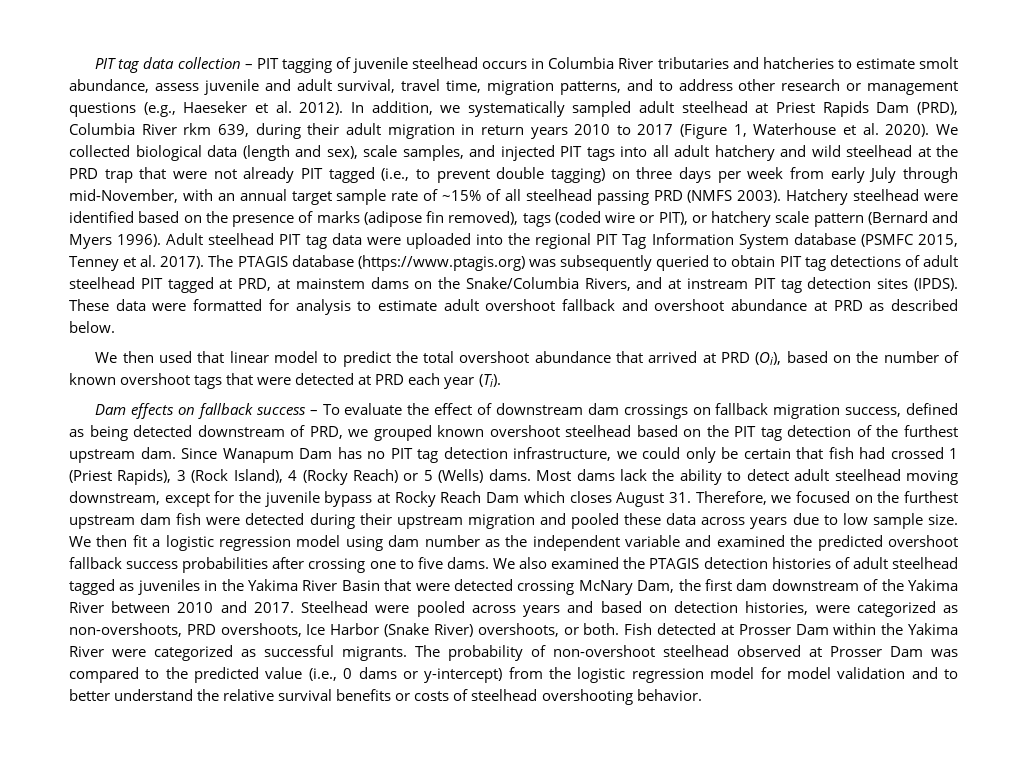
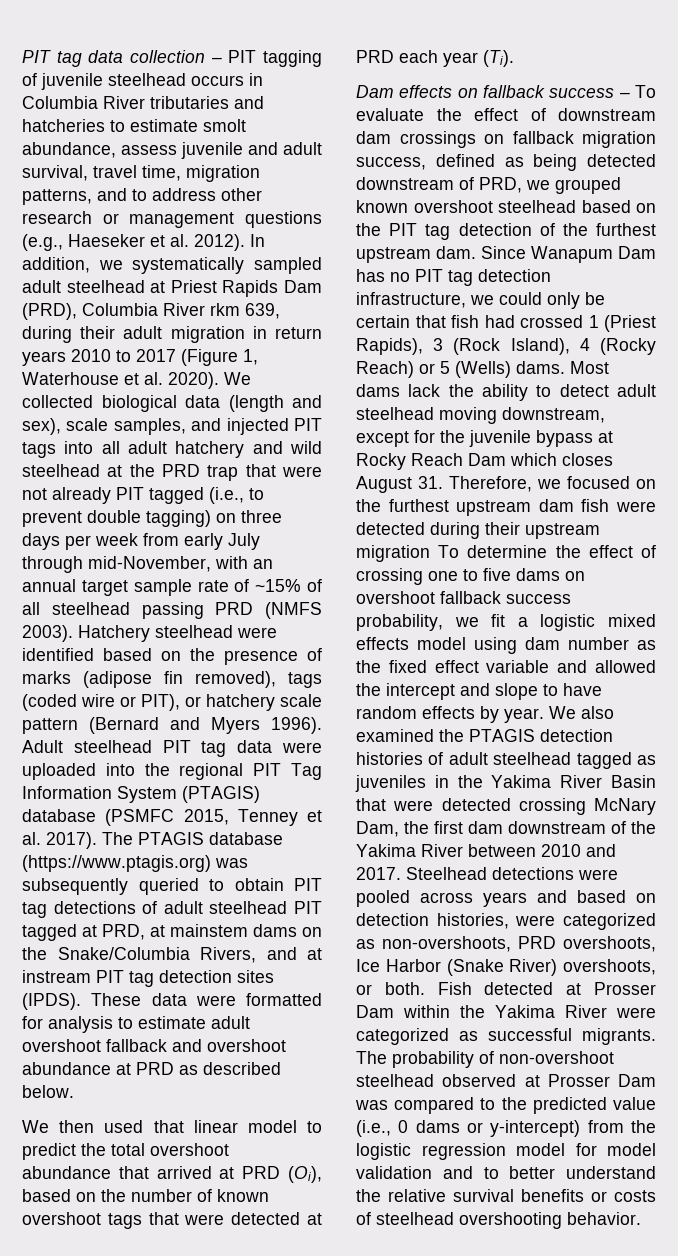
- Adult steelhead PIT tag data were uploaded into the regional PIT Tag Information System database (PSMFC 2015, Tenney et al. 2017).
+ Adult steelhead PIT tag data were uploaded into the regional PIT Tag Information System (PTAGIS) database (PSMFC 2015, Tenney et al. 2017).
- Most dams lack the ability to detect adult steelhead moving downstream, except for the juvenile bypass at Rocky Reach Dam which closes August 31. Therefore, we focused on the furthest upstream dam fish were detected during their upstream migration and pooled these data across years due to low sample size. We then fit a logistic regression model using dam number as the independent variable and examined the predicted overshoot fallback success probabilities after crossing one to five dams.
+ Most dams lack the ability to detect adult steelhead moving downstream, except for the juvenile bypass at Rocky Reach Dam which closes August 31. Therefore, we focused on the furthest upstream dam fish were detected during their upstream migration To determine the effect of crossing one to five dams on overshoot fallback success probability, we fit a logistic mixed effects model using dam number as the fixed effect variable and allowed the intercept and slope to have random effects by year.
- Steelhead were pooled across years and based on detection histories, were categorized as non-overshoots, PRD overshoots, Ice Harbor (Snake River) overshoots, or both.
+ Steelhead detections were pooled across years and based on detection histories, were categorized as non-overshoots, PRD overshoots, Ice Harbor (Snake River) overshoots, or both.

